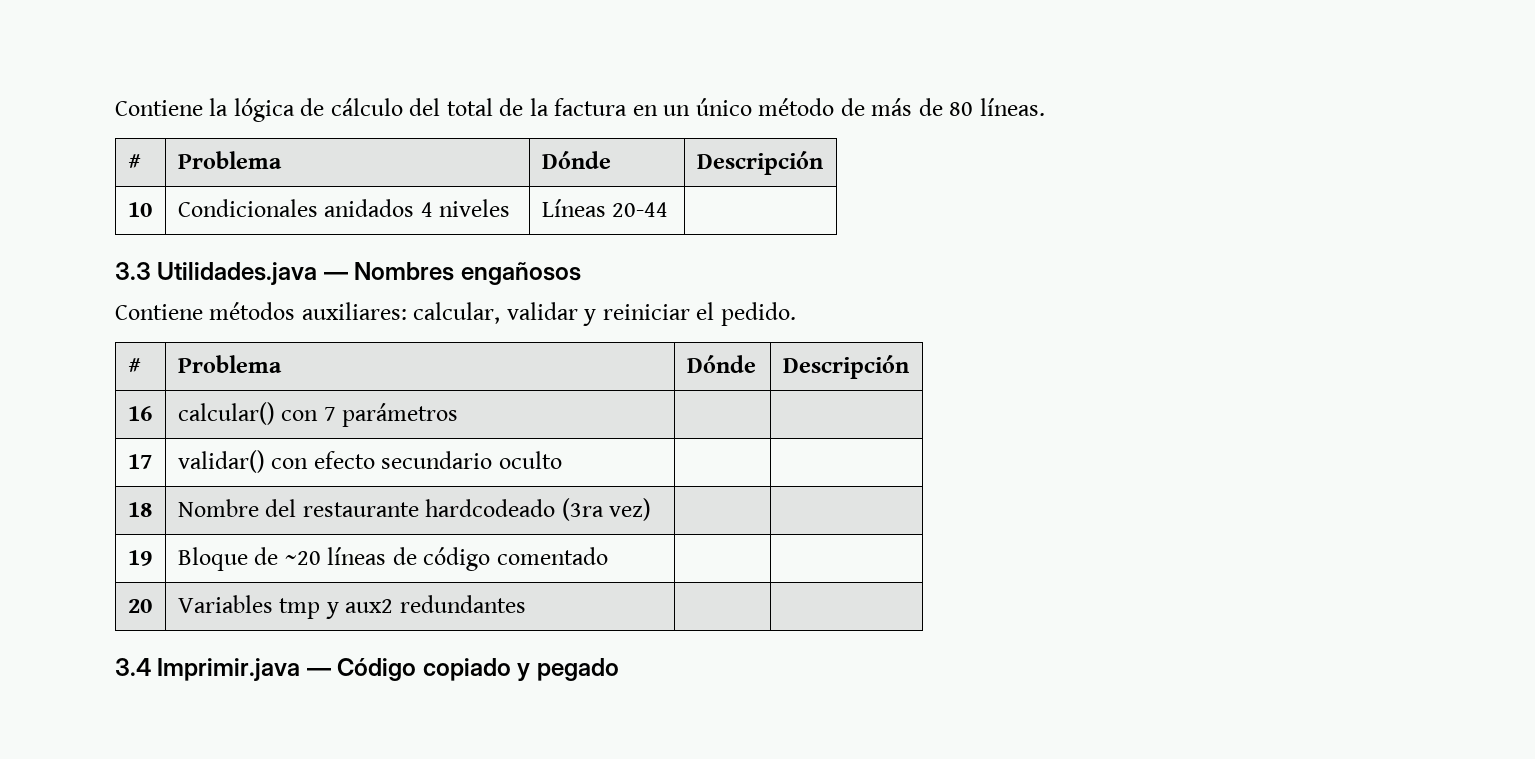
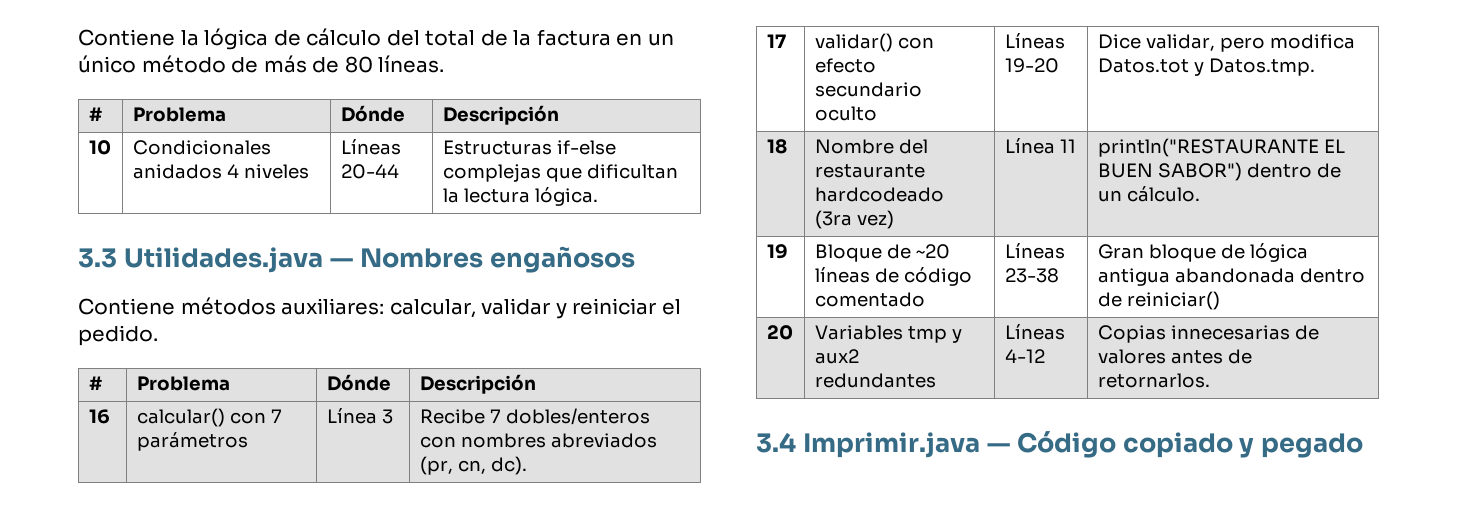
- 10 | Condicionales anidados 4 niveles | Líneas 20-44 |
+ 10 | Condicionales anidados 4 niveles | Líneas 20-44 | Estructuras if-else complejas que dificultan la lectura lógica.
- 16 | calcular() con 7 parámetros | |
+ 16 | calcular() con 7 parámetros | Línea 3 | Recibe 7 dobles/enteros con nombres abreviados (pr, cn, dc).
- 17 | validar() con efecto secundario oculto | |
+ 17 | validar() con efecto secundario oculto | Líneas 19-20 | Dice validar, pero modifica Datos.tot y Datos.tmp.
- 18 | Nombre del restaurante hardcodeado (3ra vez) | |
+ 18 | Nombre del restaurante hardcodeado (3ra vez) | Línea 11 | println("RESTAURANTE EL BUEN SABOR") dentro de un cálculo.
- 19 | Bloque de ~20 líneas de código comentado | |
+ 19 | Bloque de ~20 líneas de código comentado | Líneas 23-38 | Gran bloque de lógica antigua abandonada dentro de reiniciar()
- 20 | Variables tmp y aux2 redundantes | |
+ 20 | Variables tmp y aux2 redundantes | Líneas 4-12 | Copias innecesarias de valores antes de retornarlos.

